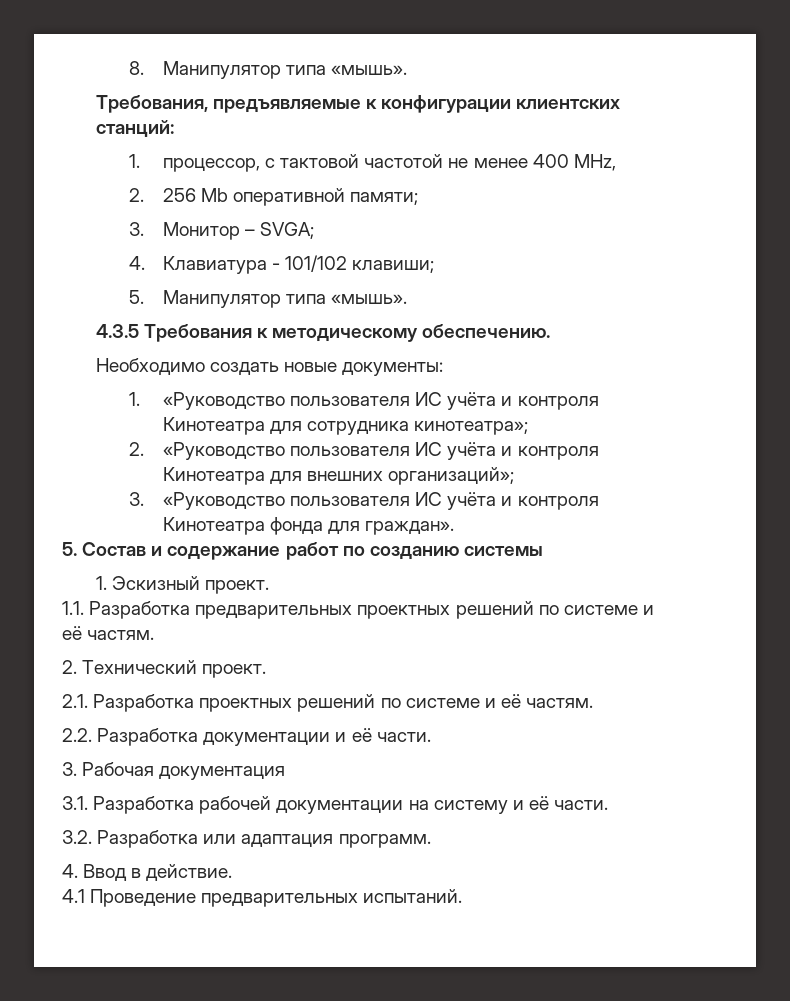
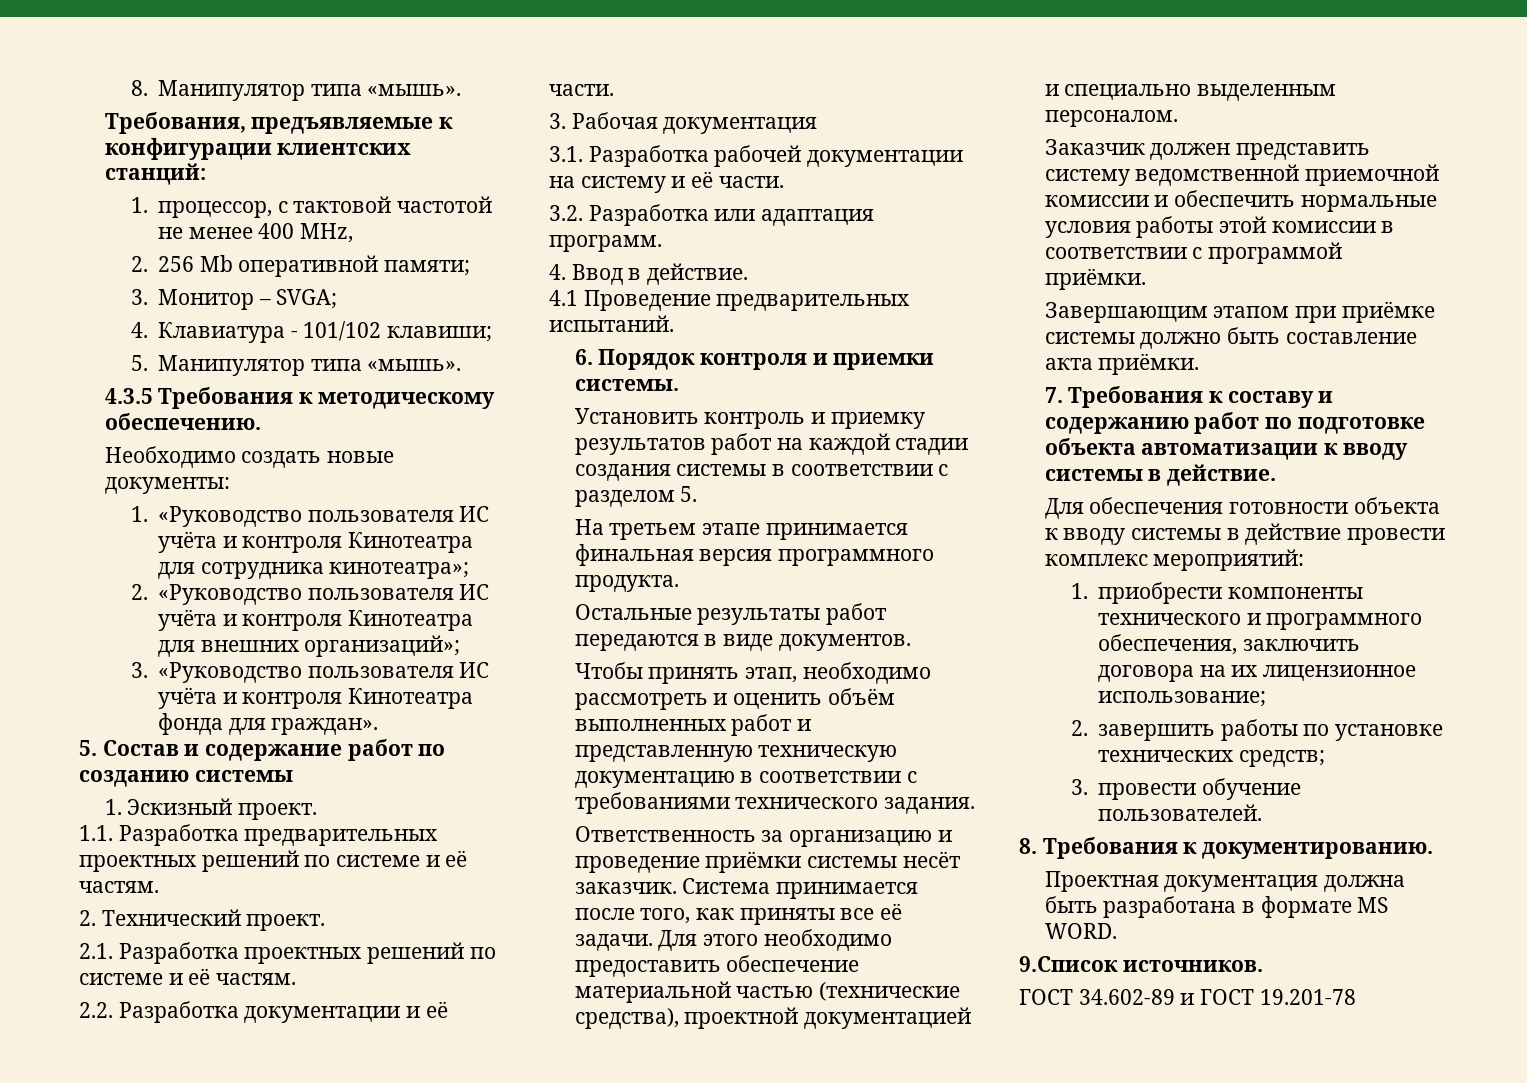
+ 6. Порядок контроля и приемки системы.
+ Установить контроль и приемку результатов работ на каждой стадии создания системы в соответствии с разделом 5.
+ На третьем этапе принимается финальная версия программного продукта.
+ Остальные результаты работ передаются в виде документов.
+ Чтобы принять этап, необходимо рассмотреть и оценить объём выполненных работ и представленную техническую документацию в соответствии с требованиями технического задания.
+ Ответственность за организацию и проведение приёмки системы несёт заказчик. Система принимается после того, как приняты все её задачи. Для этого необходимо предоставить обеспечение материальной частью (технические средства), проектной документацией и специально выделенным персоналом.
+ Заказчик должен представить систему ведомственной приемочной комиссии и обеспечить нормальные условия работы этой комиссии в соответствии с программой приёмки.
+ Завершающим этапом при приёмке системы должно быть составление акта приёмки.
+ 7. Требования к составу и содержанию работ по подготовке объекта автоматизации к вводу системы в действие.
+ Для обеспечения готовности объекта к вводу системы в действие провести комплекс мероприятий:
+ 1. приобрести компоненты технического и программного обеспечения, заключить договора на их лицензионное использование;
+ 2. завершить работы по установке технических средств;
+ 3. провести обучение пользователей.
+ 8. Требования к документированию.
+ Проектная документация должна быть разработана в формате MS WORD.
+ 9.Список источников.
+ ГОСТ 34.602-89 и ГОСТ 19.201-78

